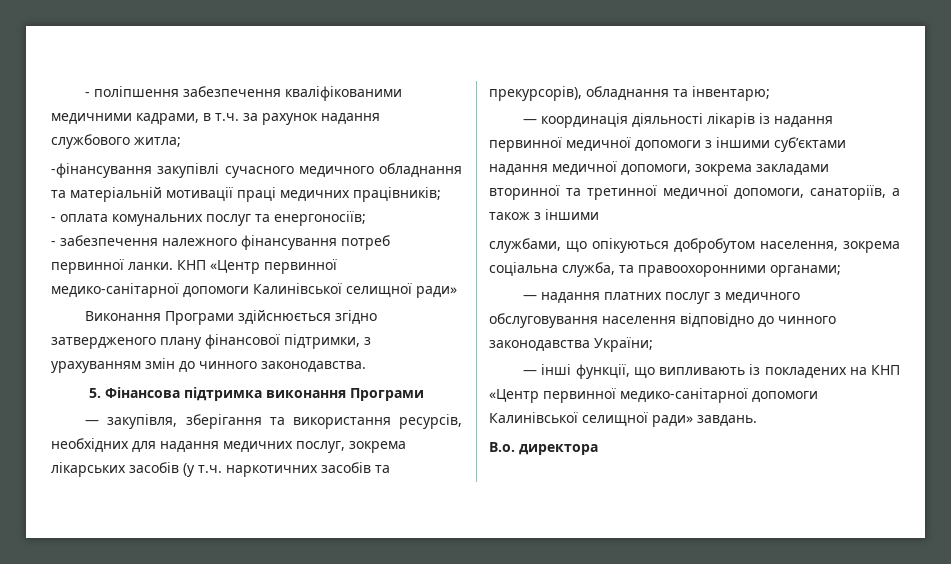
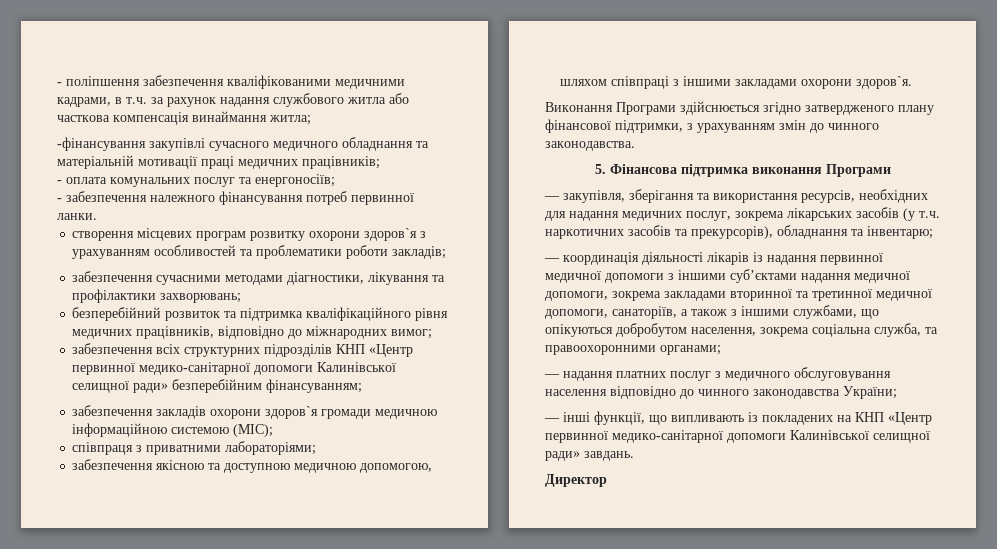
- - поліпшення забезпечення кваліфікованими медичними кадрами, в т.ч. за рахунок надання службового житла;
+ - поліпшення забезпечення кваліфікованими медичними кадрами, в т.ч. за рахунок надання службового житла або часткова компенсація винаймання житла;
- - забезпечення належного фінансування потреб первинної ланки. КНП «Центр первинної медико-санітарної допомоги Калинівської селищної ради»
+ - забезпечення належного фінансування потреб первинної ланки.
+ створення місцевих програм розвитку охорони здоров`я з урахуванням особливостей та проблематики роботи закладів;
+ забезпечення сучасними методами діагностики, лікування та профілактики захворювань;
+ безперебійний розвиток та підтримка кваліфікаційного рівня медичних працівників, відповідно до міжнародних вимог;
+ забезпечення всіх структурних підрозділів КНП «Центр первинної медико-санітарної допомоги Калинівської селищної ради» безперебійним фінансуванням;
+ забезпечення закладів охорони здоров`я громади медичною інформаційною системою (МІС);
+ співпраця з приватними лабораторіями;
+ забезпечення якісною та доступною медичною допомогою, шляхом співпраці з іншими закладами охорони здоров`я.
- — координація діяльності лікарів із надання первинної медичної допомоги з іншими суб’єктами надання медичної допомоги, зокрема закладами вторинної та третинної медичної допомоги, санаторіїв, а також з іншими
- службами, що опікуються добробутом населення, зокрема соціальна служба, та правоохоронними органами;
+ — координація діяльності лікарів із надання первинної медичної допомоги з іншими суб’єктами надання медичної допомоги, зокрема закладами вторинної та третинної медичної допомоги, санаторіїв, а також з іншими службами, що опікуються добробутом населення, зокрема соціальна служба, та правоохоронними органами;
- В.о. директора
+ Директор

